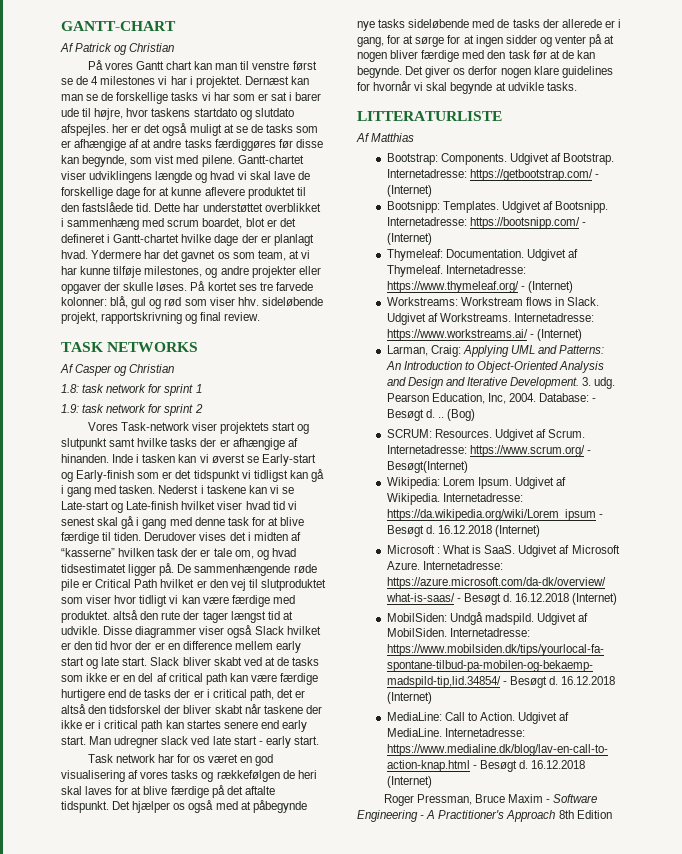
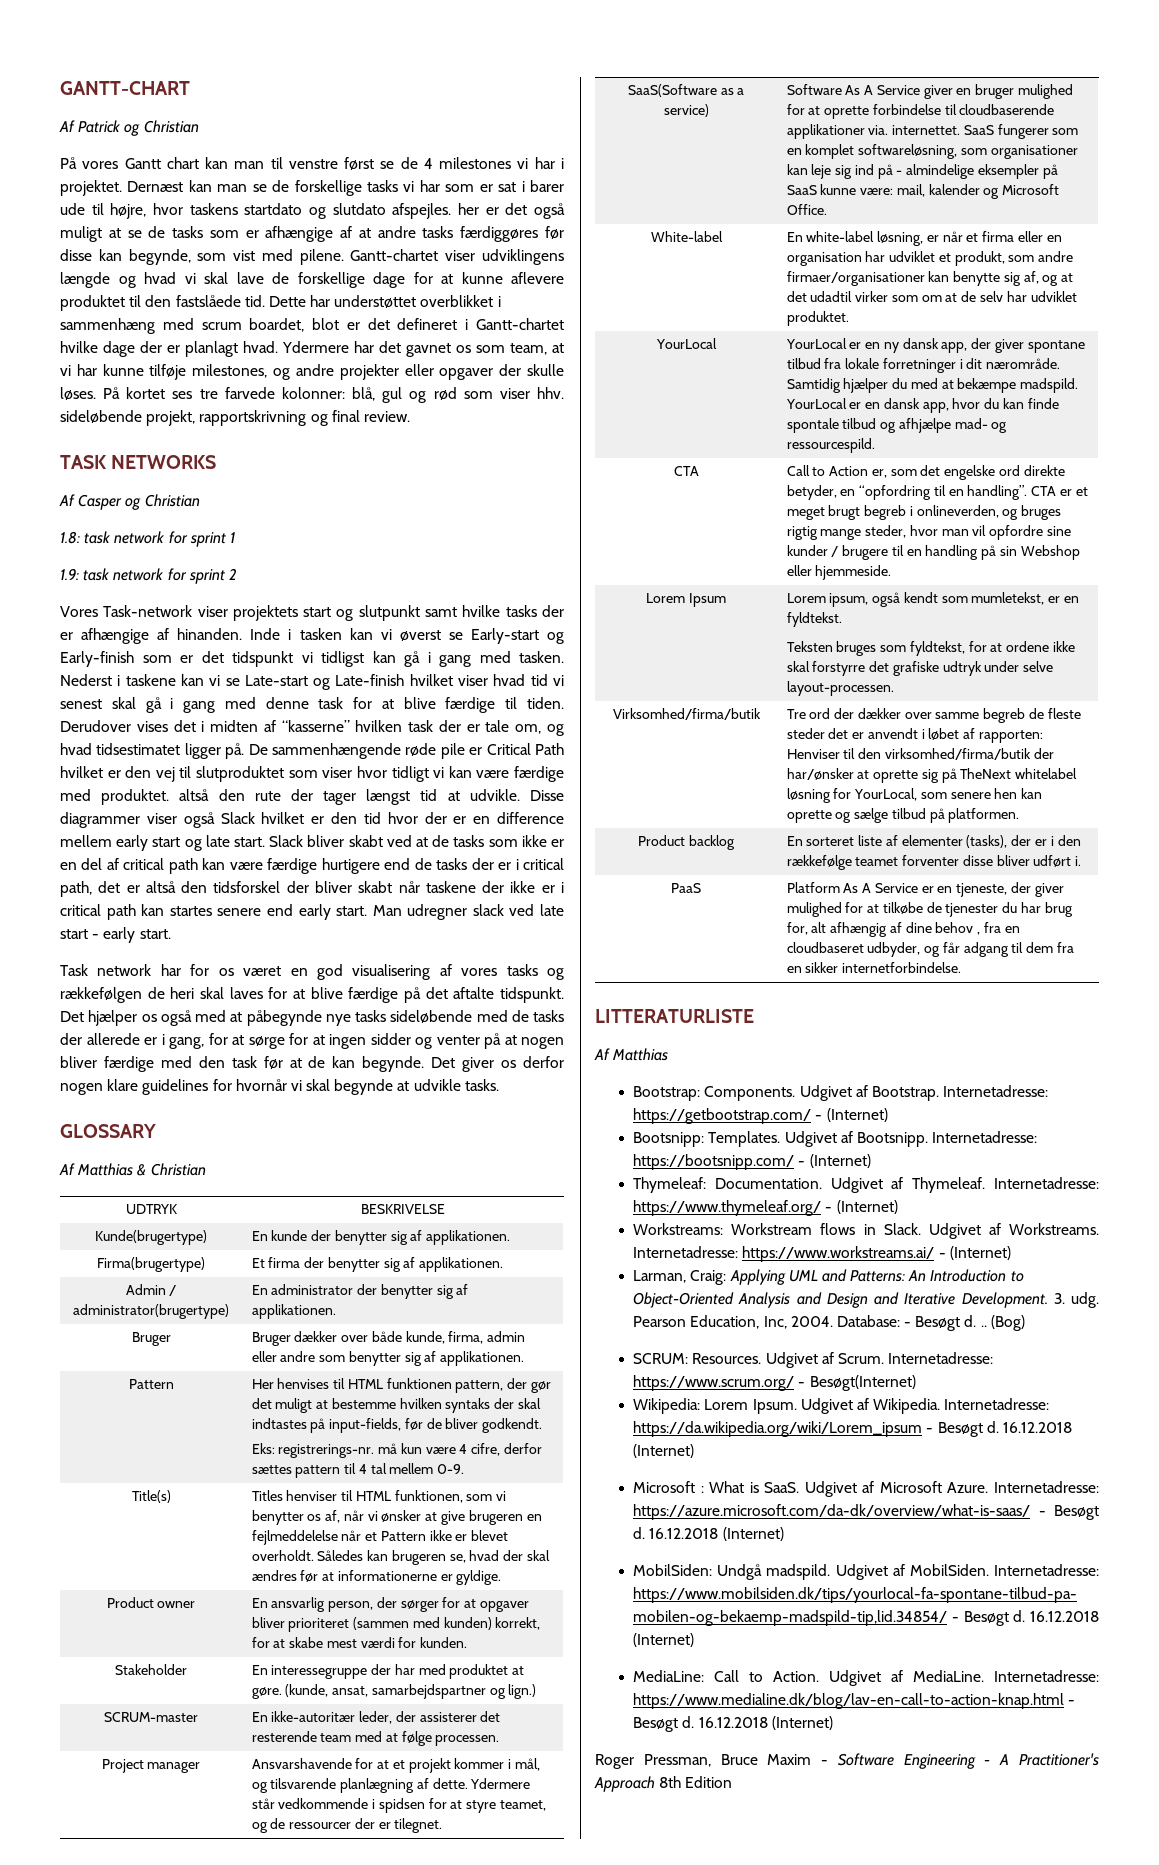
+ GLOSSARY
+ Af Matthias & Christian
+ UDTRYK | BESKRIVELSE
+ Kunde(brugertype) | En kunde der benytter sig af applikationen.
+ Firma(brugertype) | Et firma der benytter sig af applikationen.
+ Admin / administrator(brugertype) | En administrator der benytter sig af applikationen.
+ Bruger | Bruger dækker over både kunde, firma, admin eller andre som benytter sig af applikationen.
+ Pattern | Her henvises til HTML funktionen pattern, der gør det muligt at bestemme hvilken syntaks der skal indtastes på input-fields, før de bliver godkendt.
+ Eks: registrerings-nr. må kun være 4 cifre, derfor sættes pattern til 4 tal mellem 0-9.
+ Title(s) | Titles henviser til HTML funktionen, som vi benytter os af, når vi ønsker at give brugeren en fejlmeddelelse når et Pattern ikke er blevet overholdt. Således kan brugeren se, hvad der skal ændres før at informationerne er gyldige.
+ Product owner | En ansvarlig person, der sørger for at opgaver bliver prioriteret (sammen med kunden) korrekt, for at skabe mest værdi for kunden.
+ Stakeholder | En interessegruppe der har med produktet at gøre. (kunde, ansat, samarbejdspartner og lign.)
+ SCRUM-master | En ikke-autoritær leder, der assisterer det resterende team med at følge processen.
+ Project manager | Ansvarshavende for at et projekt kommer i mål, og tilsvarende planlægning af dette. Ydermere står vedkommende i spidsen for at styre teamet, og de ressourcer der er tilegnet.
+ SaaS(Software as a service) | Software As A Service giver en bruger mulighed for at oprette forbindelse til cloudbaserende applikationer via. internettet. SaaS fungerer som en komplet softwareløsning, som organisationer kan leje sig ind på - almindelige eksempler på SaaS kunne være: mail, kalender og Microsoft Office.
+ White-label | En white-label løsning, er når et firma eller en organisation har udviklet et produkt, som andre firmaer/organisationer kan benytte sig af, og at det udadtil virker som om at de selv har udviklet produktet.
+ YourLocal | YourLocal er en ny dansk app, der giver spontane tilbud fra lokale forretninger i dit nærområde. Samtidig hjælper du med at bekæmpe madspild. YourLocal er en dansk app, hvor du kan finde spontale tilbud og afhjælpe mad- og ressourcespild.
+ CTA | Call to Action er, som det engelske ord direkte betyder, en “opfordring til en handling”. CTA er et meget brugt begreb i onlineverden, og bruges rigtig mange steder, hvor man vil opfordre sine kunder / brugere til en handling på sin Webshop eller hjemmeside.
+ Lorem Ipsum | Lorem ipsum, også kendt som mumletekst, er en fyldtekst.
+ Teksten bruges som fyldtekst, for at ordene ikke skal forstyrre det grafiske udtryk under selve layout-processen.
+ Virksomhed/firma/butik | Tre ord der dækker over samme begreb de fleste steder det er anvendt i løbet af rapporten: Henviser til den virksomhed/firma/butik der har/ønsker at oprette sig på TheNext whitelabel løsning for YourLocal, som senere hen kan oprette og sælge tilbud på platformen.
+ Product backlog | En sorteret liste af elementer (tasks), der er i den rækkefølge teamet forventer disse bliver udført i.
+ PaaS | Platform As A Service er en tjeneste, der giver mulighed for at tilkøbe de tjenester du har brug for, alt afhængig af dine behov , fra en cloudbaseret udbyder, og får adgang til dem fra en sikker internetforbindelse.

